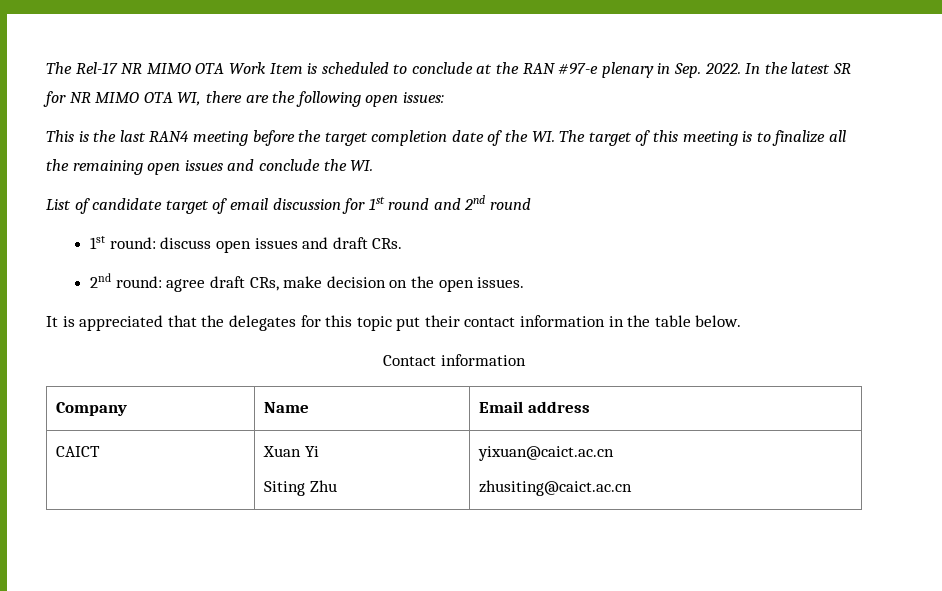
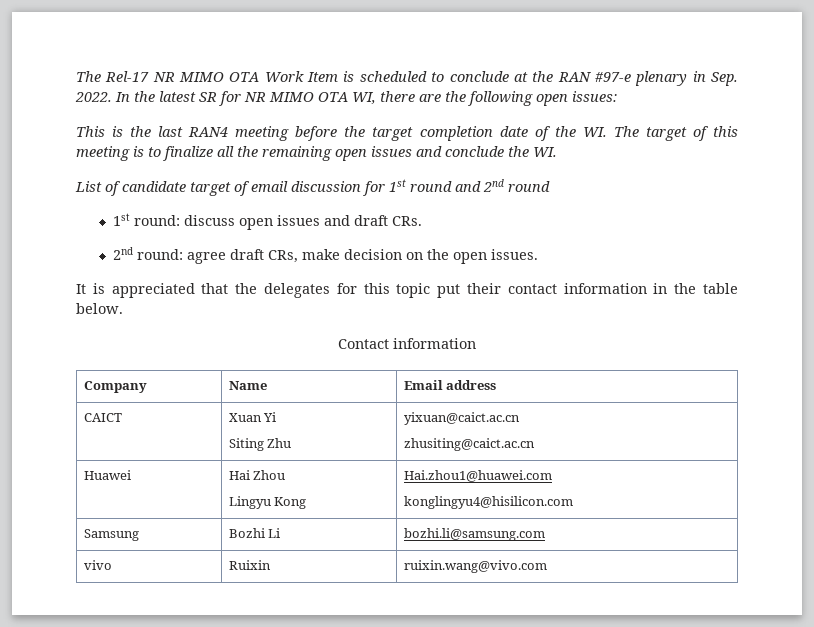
+ Huawei | Hai Zhou
+ Lingyu Kong | Hai.zhou1@huawei.com
+ konglingyu4@hisilicon.com
+ Samsung | Bozhi Li | bozhi.li@samsung.com
+ vivo | Ruixin | ruixin.wang@vivo.com

